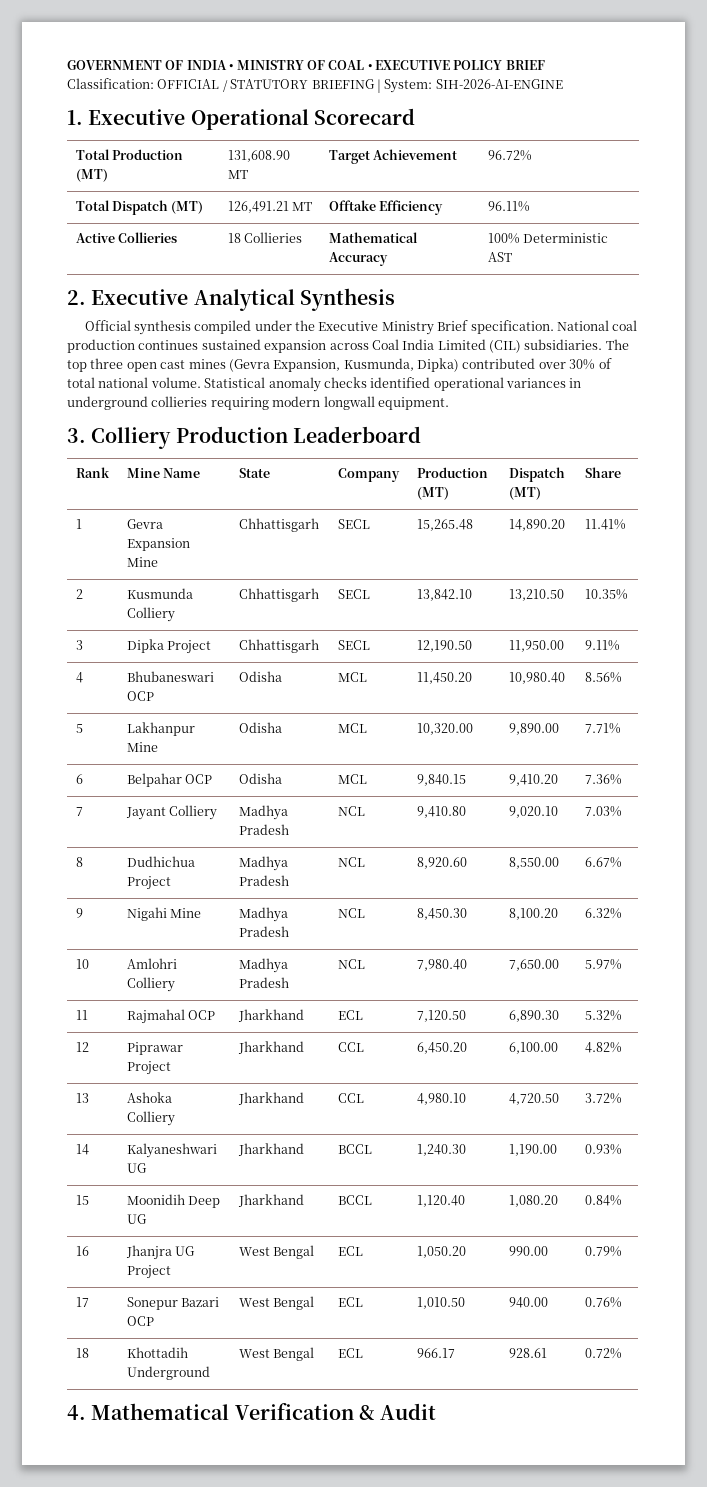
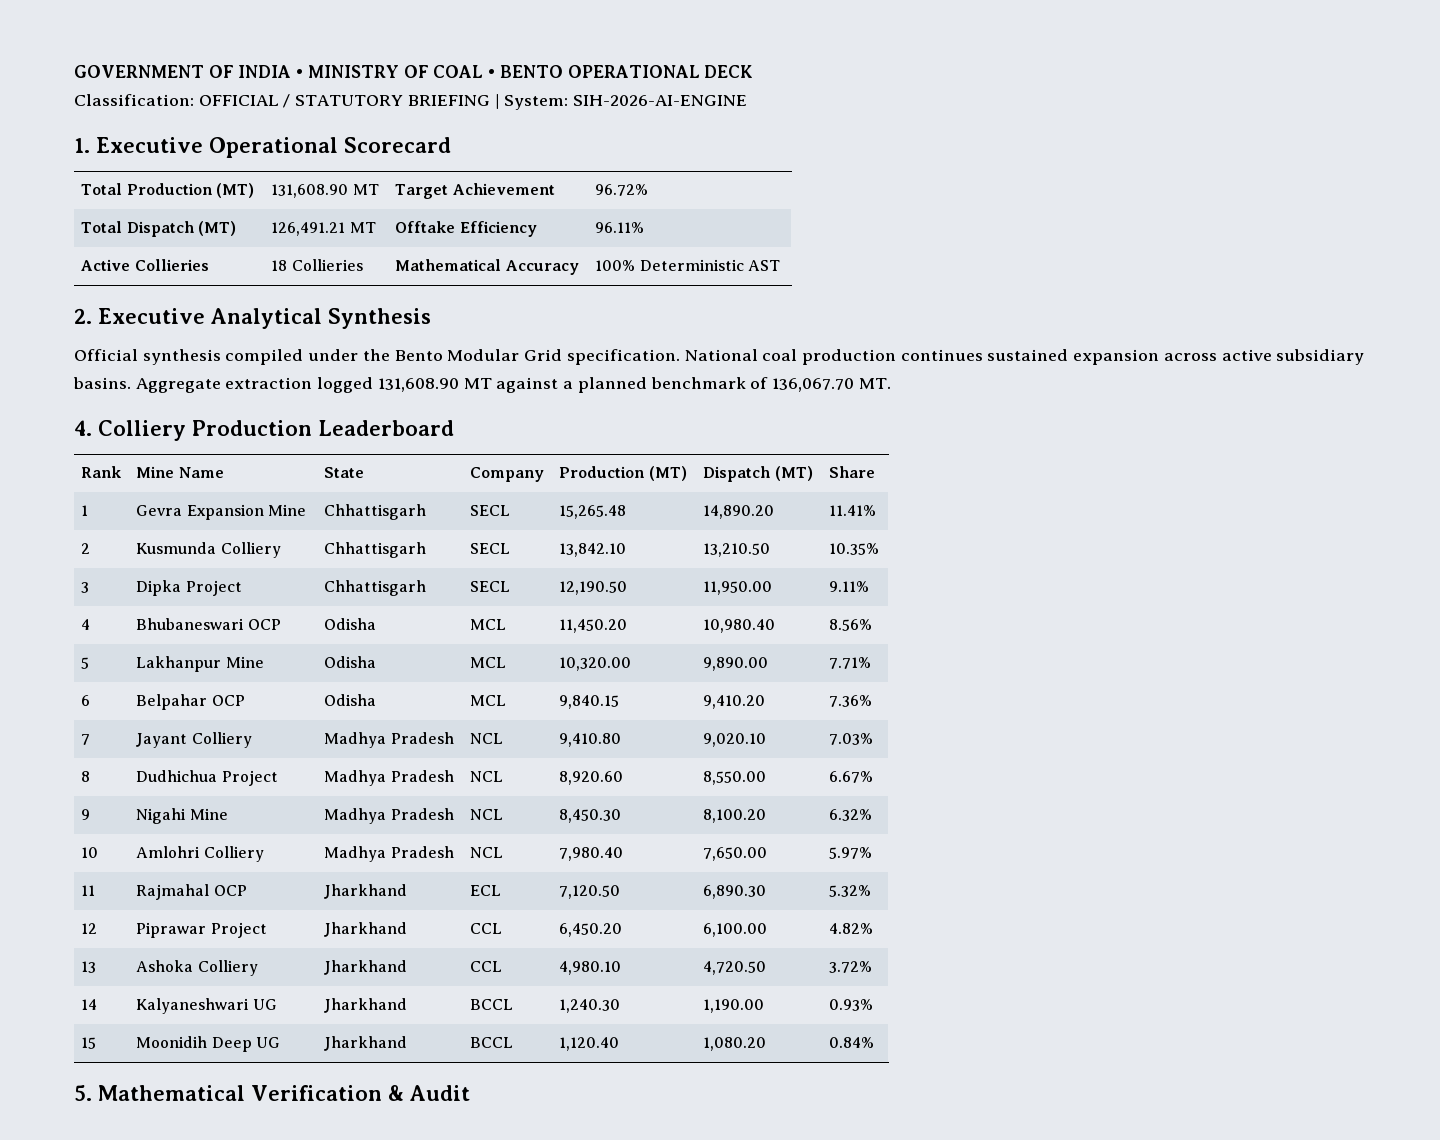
- GOVERNMENT OF INDIA • MINISTRY OF COAL • EXECUTIVE POLICY BRIEF
+ GOVERNMENT OF INDIA • MINISTRY OF COAL • BENTO OPERATIONAL DECK
- Official synthesis compiled under the Executive Ministry Brief specification.
+ Official synthesis compiled under the Bento Modular Grid specification.
- National coal production continues sustained expansion across Coal India Limited (CIL) subsidiaries. The top three open cast mines (Gevra Expansion, Kusmunda, Dipka) contributed over 30% of total national volume. Statistical anomaly checks identified operational variances in underground collieries requiring modern longwall equipment.
- 3. Colliery Production Leaderboard
+ National coal production continues sustained expansion across active subsidiary basins. Aggregate extraction logged 131,608.90 MT against a planned benchmark of 136,067.70 MT.
+ 4. Colliery Production Leaderboard
- 16 | Jhanjra UG Project | West Bengal | ECL | 1,050.20 | 990.00 | 0.79%
- 17 | Sonepur Bazari OCP | West Bengal | ECL | 1,010.50 | 940.00 | 0.76%
- 18 | Khottadih Underground | West Bengal | ECL | 966.17 | 928.61 | 0.72%
- 4. Mathematical Verification & Audit
+ 5. Mathematical Verification & Audit

